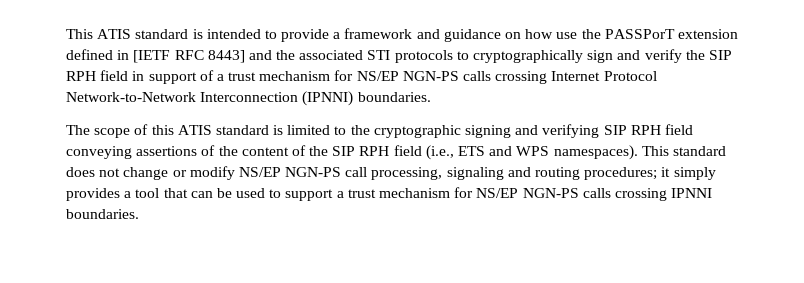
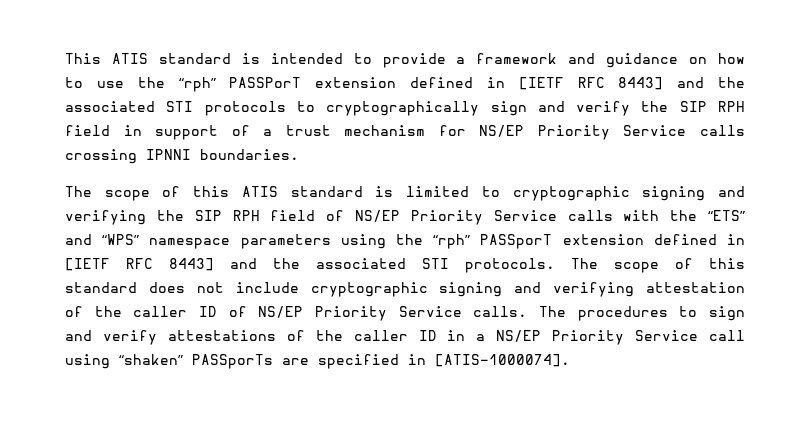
- This ATIS standard is intended to provide a framework and guidance on how use the PASSPorT extension defined in [IETF RFC 8443] and the associated STI protocols to cryptographically sign and verify the SIP RPH field in support of a trust mechanism for NS/EP NGN-PS calls crossing Internet Protocol Network-to-Network Interconnection (IPNNI) boundaries.
+ This ATIS standard is intended to provide a framework and guidance on how to use the “rph” PASSPorT extension defined in [IETF RFC 8443] and the associated STI protocols to cryptographically sign and verify the SIP RPH field in support of a trust mechanism for NS/EP Priority Service calls crossing IPNNI boundaries.
- The scope of this ATIS standard is limited to the cryptographic signing and verifying SIP RPH field conveying assertions of the content of the SIP RPH field (i.e., ETS and WPS namespaces). This standard does not change or modify NS/EP NGN-PS call processing, signaling and routing procedures; it simply provides a tool that can be used to support a trust mechanism for NS/EP NGN-PS calls crossing IPNNI boundaries.
+ The scope of this ATIS standard is limited to cryptographic signing and verifying the SIP RPH field of NS/EP Priority Service calls with the “ETS” and “WPS” namespace parameters using the “rph” PASSporT extension defined in [IETF RFC 8443] and the associated STI protocols. The scope of this standard does not include cryptographic signing and verifying attestation of the caller ID of NS/EP Priority Service calls. The procedures to sign and verify attestations of the caller ID in a NS/EP Priority Service call using “shaken” PASSporTs are specified in [ATIS-1000074].

